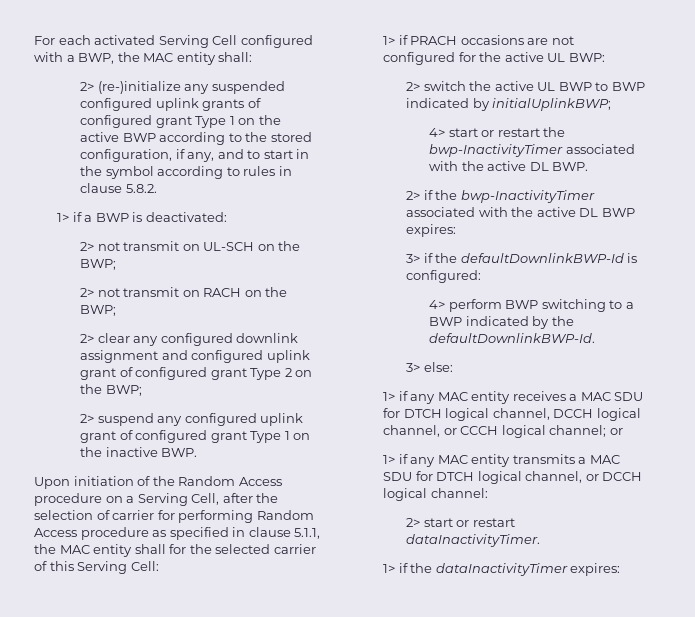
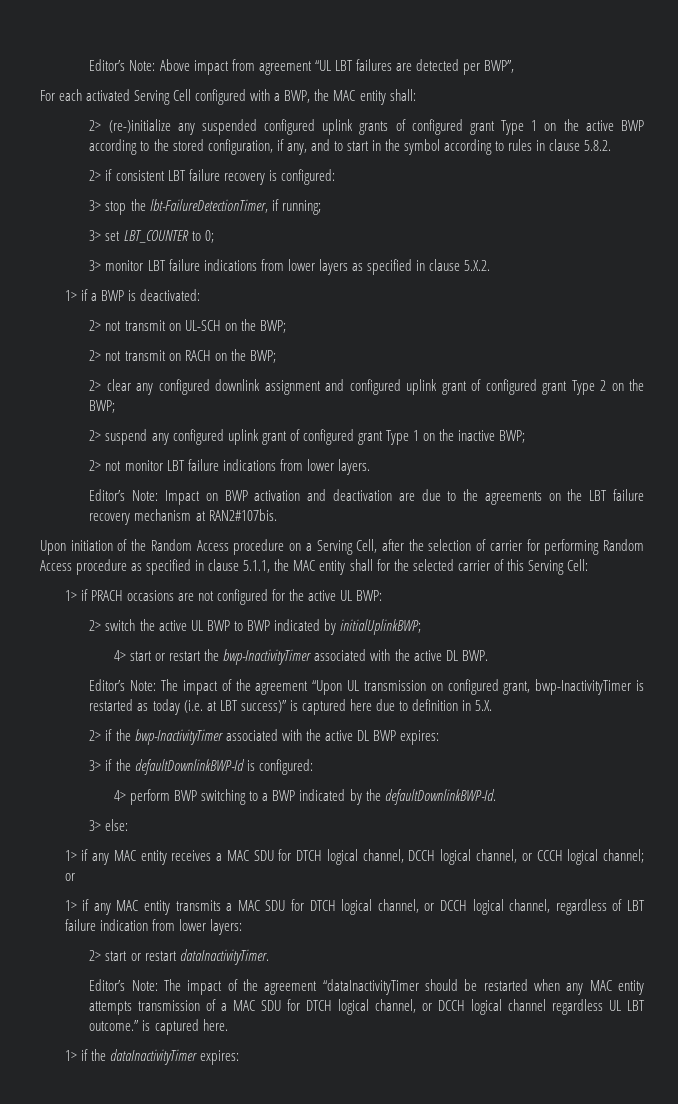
+ Editor’s Note: Above impact from agreement “UL LBT failures are detected per BWP”,
+ 2> if consistent LBT failure recovery is configured:
+ 3> stop the lbt-FailureDetectionTimer, if running;
+ 3> set LBT_COUNTER to 0;
+ 3> monitor LBT failure indications from lower layers as specified in clause 5.X.2.
- 2> suspend any configured uplink grant of configured grant Type 1 on the inactive BWP.
+ 2> suspend any configured uplink grant of configured grant Type 1 on the inactive BWP;
+ 2> not monitor LBT failure indications from lower layers.
+ Editor’s Note: Impact on BWP activation and deactivation are due to the agreements on the LBT failure recovery mechanism at RAN2#107bis.
+ Editor’s Note: The impact of the agreement “Upon UL transmission on configured grant, bwp-InactivityTimer is restarted as today (i.e. at LBT success)” is captured here due to definition in 5.X.
- 1> if any MAC entity transmits a MAC SDU for DTCH logical channel, or DCCH logical channel:
+ 1> if any MAC entity transmits a MAC SDU for DTCH logical channel, or DCCH logical channel, regardless of LBT failure indication from lower layers:
+ Editor’s Note: The impact of the agreement “dataInactivityTimer should be restarted when any MAC entity attempts transmission of a MAC SDU for DTCH logical channel, or DCCH logical channel regardless UL LBT outcome.” is captured here.

